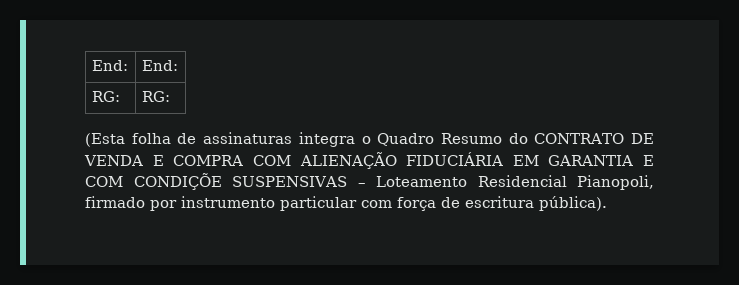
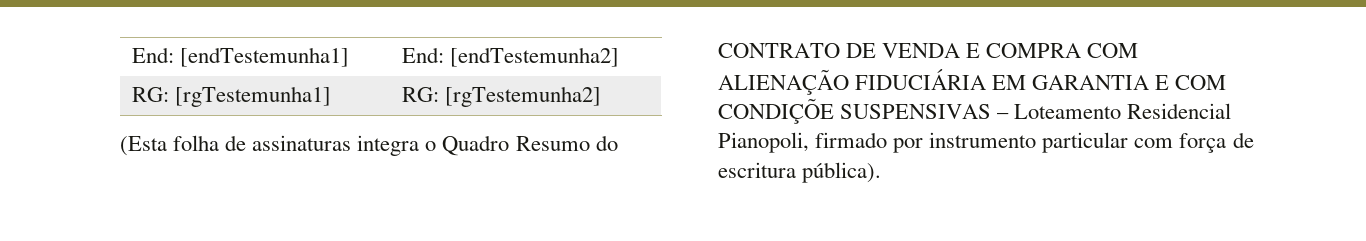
- End: | End:
- RG: | RG:
+ End: [endTestemunha1] | End: [endTestemunha2]
+ RG: [rgTestemunha1] | RG: [rgTestemunha2]

